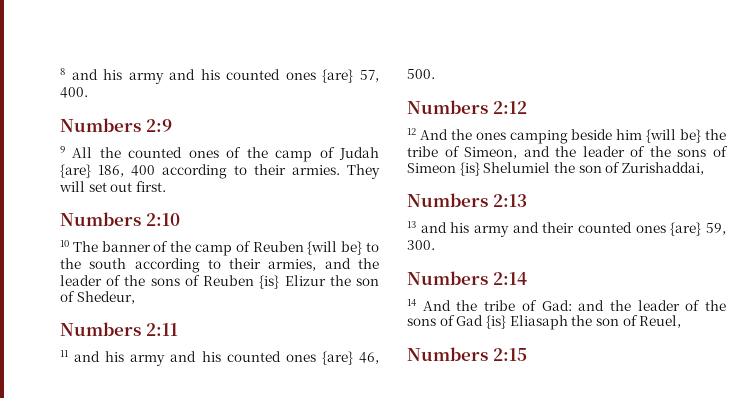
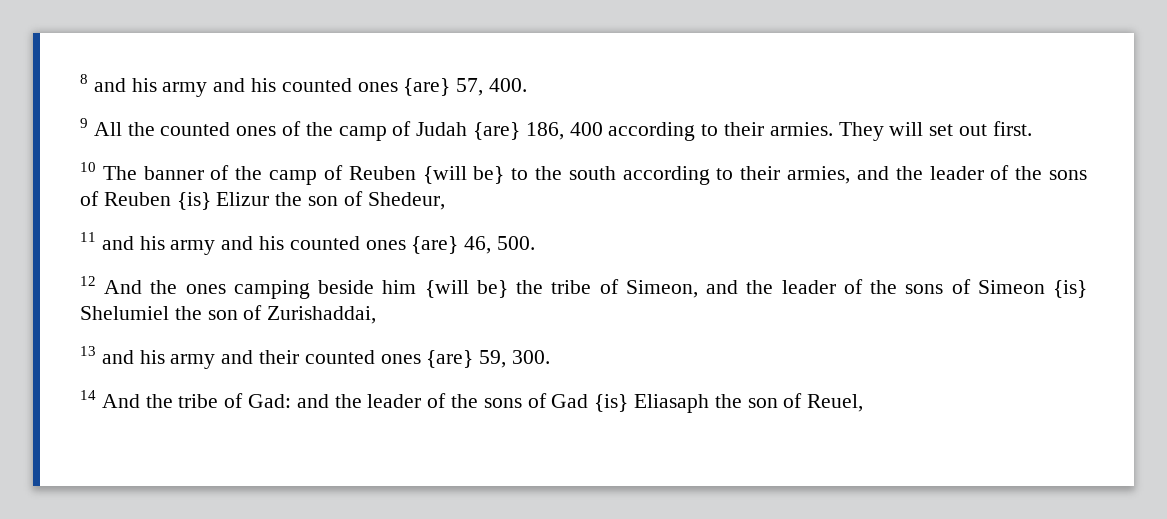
- Numbers 2:9
- Numbers 2:10
- Numbers 2:11
- Numbers 2:12
- Numbers 2:13
- Numbers 2:14
- Numbers 2:15

